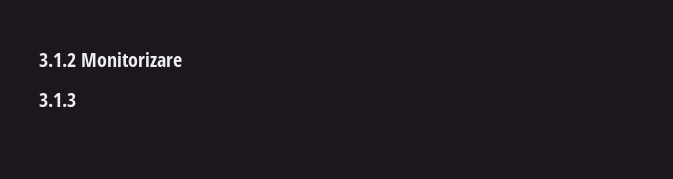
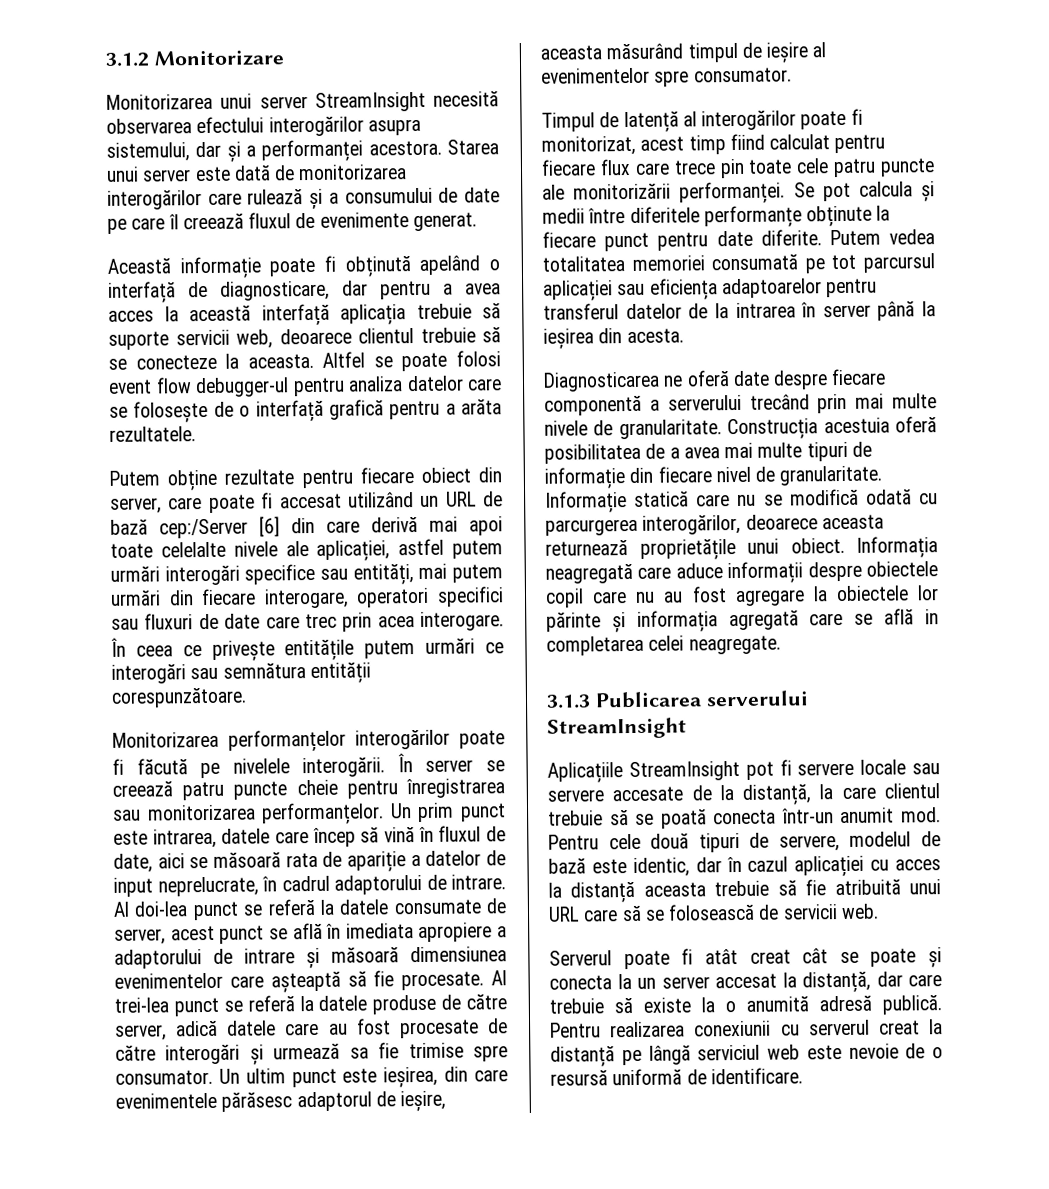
- 3.1.3
+ Monitorizarea unui server StreamInsight necesită observarea efectului interogărilor asupra sistemului, dar și a performanței acestora. Starea unui server este dată de monitorizarea interogărilor care rulează și a consumului de date pe care îl creează fluxul de evenimente generat.
+ Această informație poate fi obținută apelând o interfață de diagnosticare, dar pentru a avea acces la această interfață aplicația trebuie să suporte servicii web, deoarece clientul trebuie să se conecteze la aceasta. Altfel se poate folosi event flow debugger-ul pentru analiza datelor care se folosește de o interfață grafică pentru a arăta rezultatele.
+ Putem obține rezultate pentru fiecare obiect din server, care poate fi accesat utilizând un URL de bază cep:/Server [6] din care derivă mai apoi toate celelalte nivele ale aplicației, astfel putem urmări interogări specifice sau entități, mai putem urmări din fiecare interogare, operatori specifici sau fluxuri de date care trec prin acea interogare. În ceea ce privește entitățile putem urmări ce interogări sau semnătura entității corespunzătoare.
+ Monitorizarea performanțelor interogărilor poate fi făcută pe nivelele interogării. În server se creează patru puncte cheie pentru înregistrarea sau monitorizarea performanțelor. Un prim punct este intrarea, datele care încep să vină în fluxul de date, aici se măsoară rata de apariție a datelor de input neprelucrate, în cadrul adaptorului de intrare. Al doi-lea punct se referă la datele consumate de server, acest punct se află în imediata apropiere a adaptorului de intrare și măsoară dimensiunea evenimentelor care așteaptă să fie procesate. Al trei-lea punct se referă la datele produse de către server, adică datele care au fost procesate de către interogări și urmează sa fie trimise spre consumator. Un ultim punct este ieșirea, din care evenimentele părăsesc adaptorul de ieșire, aceasta măsurând timpul de ieșire al evenimentelor spre consumator.
+ Timpul de latență al interogărilor poate fi monitorizat, acest timp fiind calculat pentru fiecare flux care trece pin toate cele patru puncte ale monitorizării performanței. Se pot calcula și medii între diferitele performanțe obținute la fiecare punct pentru date diferite. Putem vedea totalitatea memoriei consumată pe tot parcursul aplicației sau eficiența adaptoarelor pentru transferul datelor de la intrarea în server până la ieșirea din acesta.
+ Diagnosticarea ne oferă date despre fiecare componentă a serverului trecând prin mai multe nivele de granularitate. Construcția acestuia oferă posibilitatea de a avea mai multe tipuri de informație din fiecare nivel de granularitate. Informație statică care nu se modifică odată cu parcurgerea interogărilor, deoarece aceasta returnează proprietățile unui obiect. Informația neagregată care aduce informații despre obiectele copil care nu au fost agregare la obiectele lor părinte și informația agregată care se află in completarea celei neagregate.
+ 3.1.3 Publicarea serverului StreamInsight
+ Aplicațiile StreamInsight pot fi servere locale sau servere accesate de la distanță, la care clientul trebuie să se poată conecta într-un anumit mod. Pentru cele două tipuri de servere, modelul de bază este identic, dar în cazul aplicației cu acces la distanță aceasta trebuie să fie atribuită unui URL care să se folosească de servicii web.
+ Serverul poate fi atât creat cât se poate și conecta la un server accesat la distanță, dar care trebuie să existe la o anumită adresă publică. Pentru realizarea conexiunii cu serverul creat la distanță pe lângă serviciul web este nevoie de o resursă uniformă de identificare.

